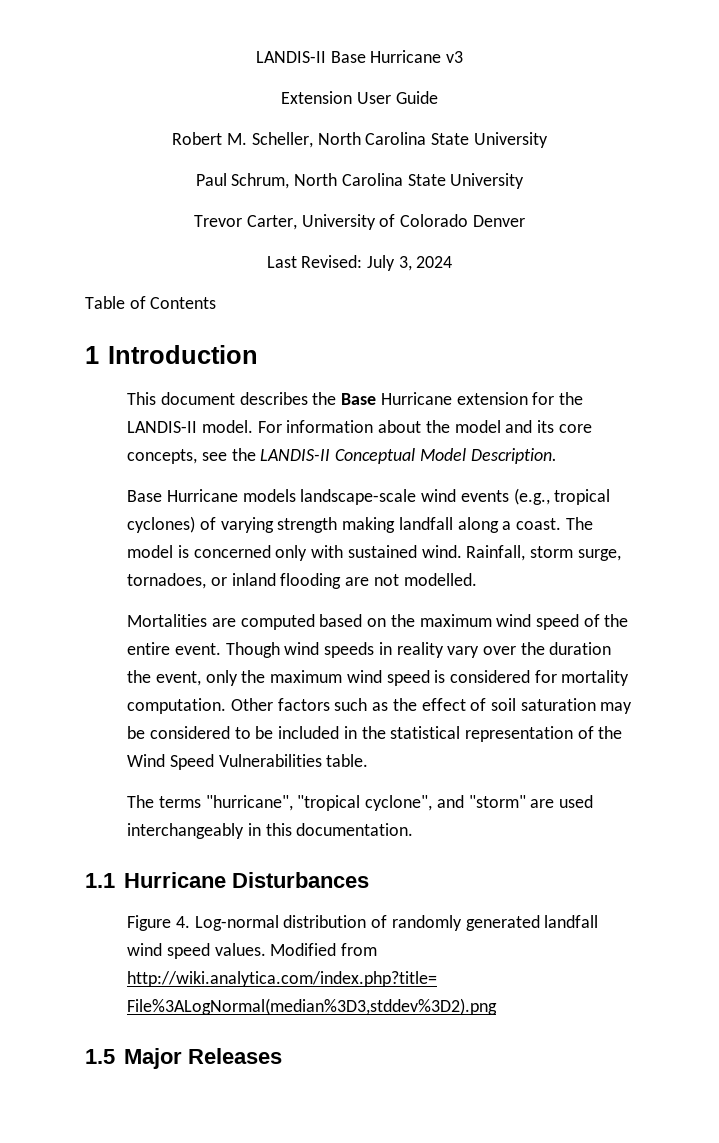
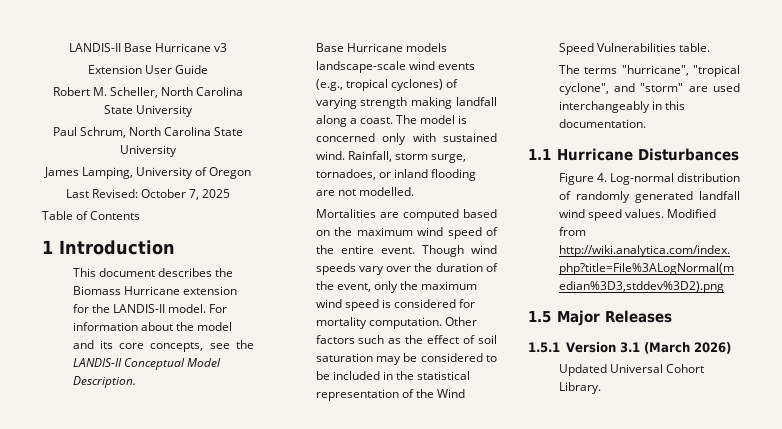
- Trevor Carter, University of Colorado Denver
+ James Lamping, University of Oregon
- Last Revised: July 3, 2024
+ Last Revised: October 7, 2025
- This document describes the Base Hurricane extension for the LANDIS-II model.
+ This document describes the Biomass Hurricane extension for the LANDIS-II model.
- Though wind speeds in reality vary over the duration the event, only the maximum wind speed is considered for mortality computation.
+ Though wind speeds vary over the duration of the event, only the maximum wind speed is considered for mortality computation.
+ 1.5.1 Version 3.1 (March 2026)
+ Updated Universal Cohort Library.

